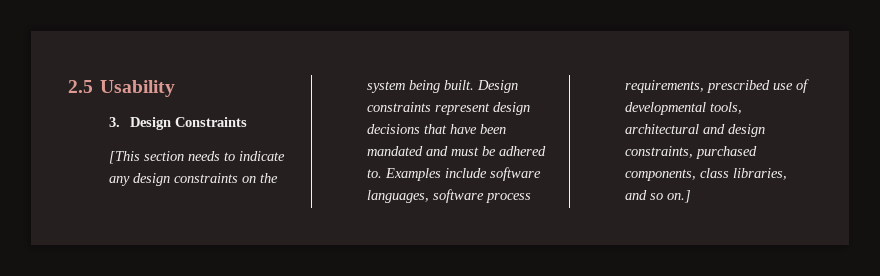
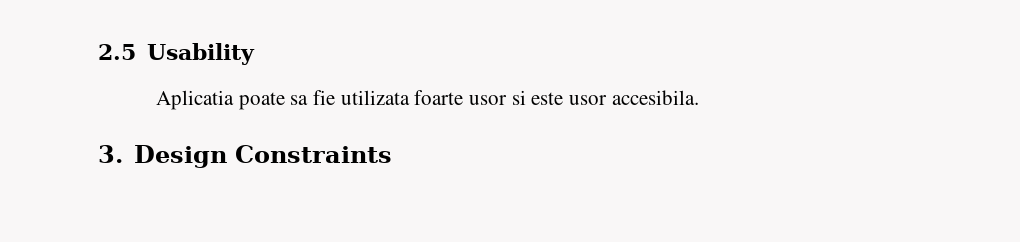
+ Aplicatia poate sa fie utilizata foarte usor si este usor accesibila.
  3. Design Constraints
- [This section needs to indicate any design constraints on the system being built. Design constraints represent design decisions that have been mandated and must be adhered to. Examples include software languages, software process requirements, prescribed use of developmental tools, architectural and design constraints, purchased components, class libraries, and so on.]

